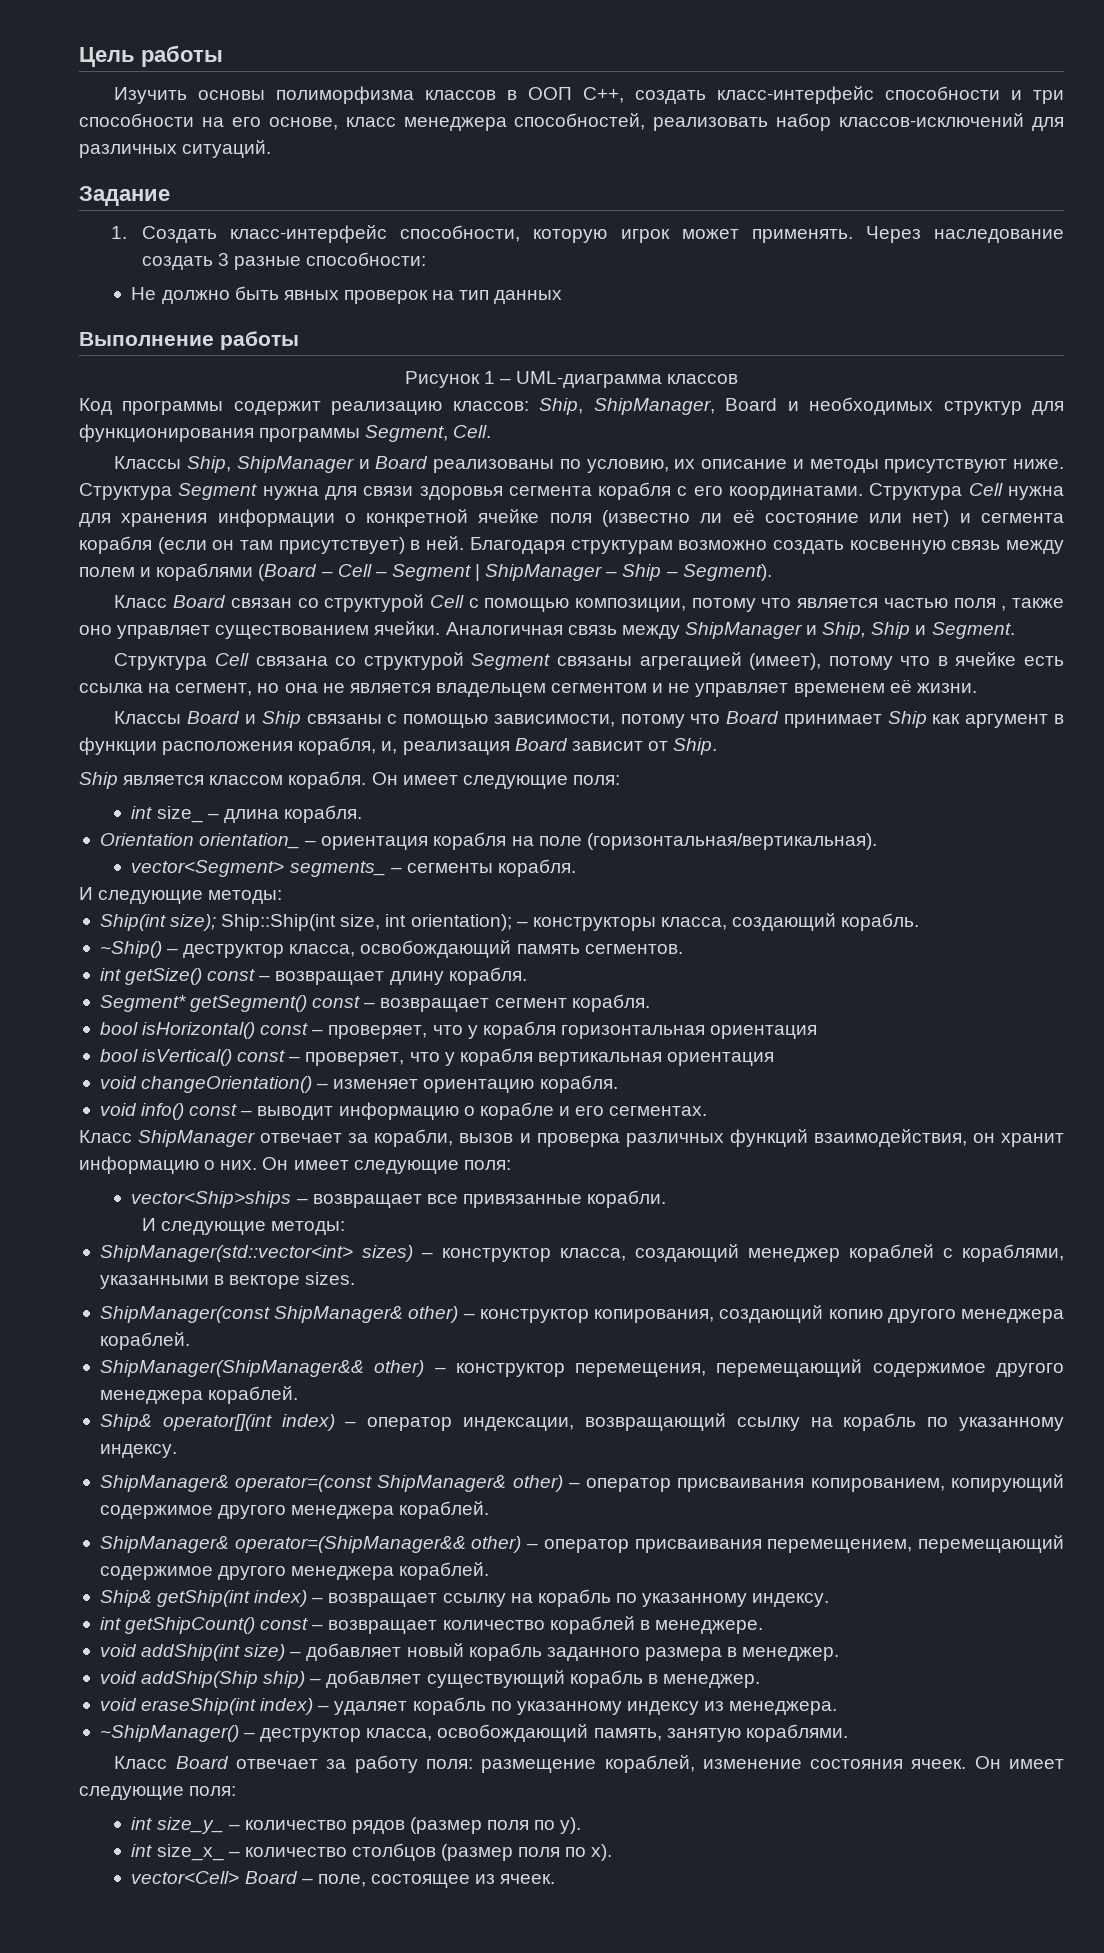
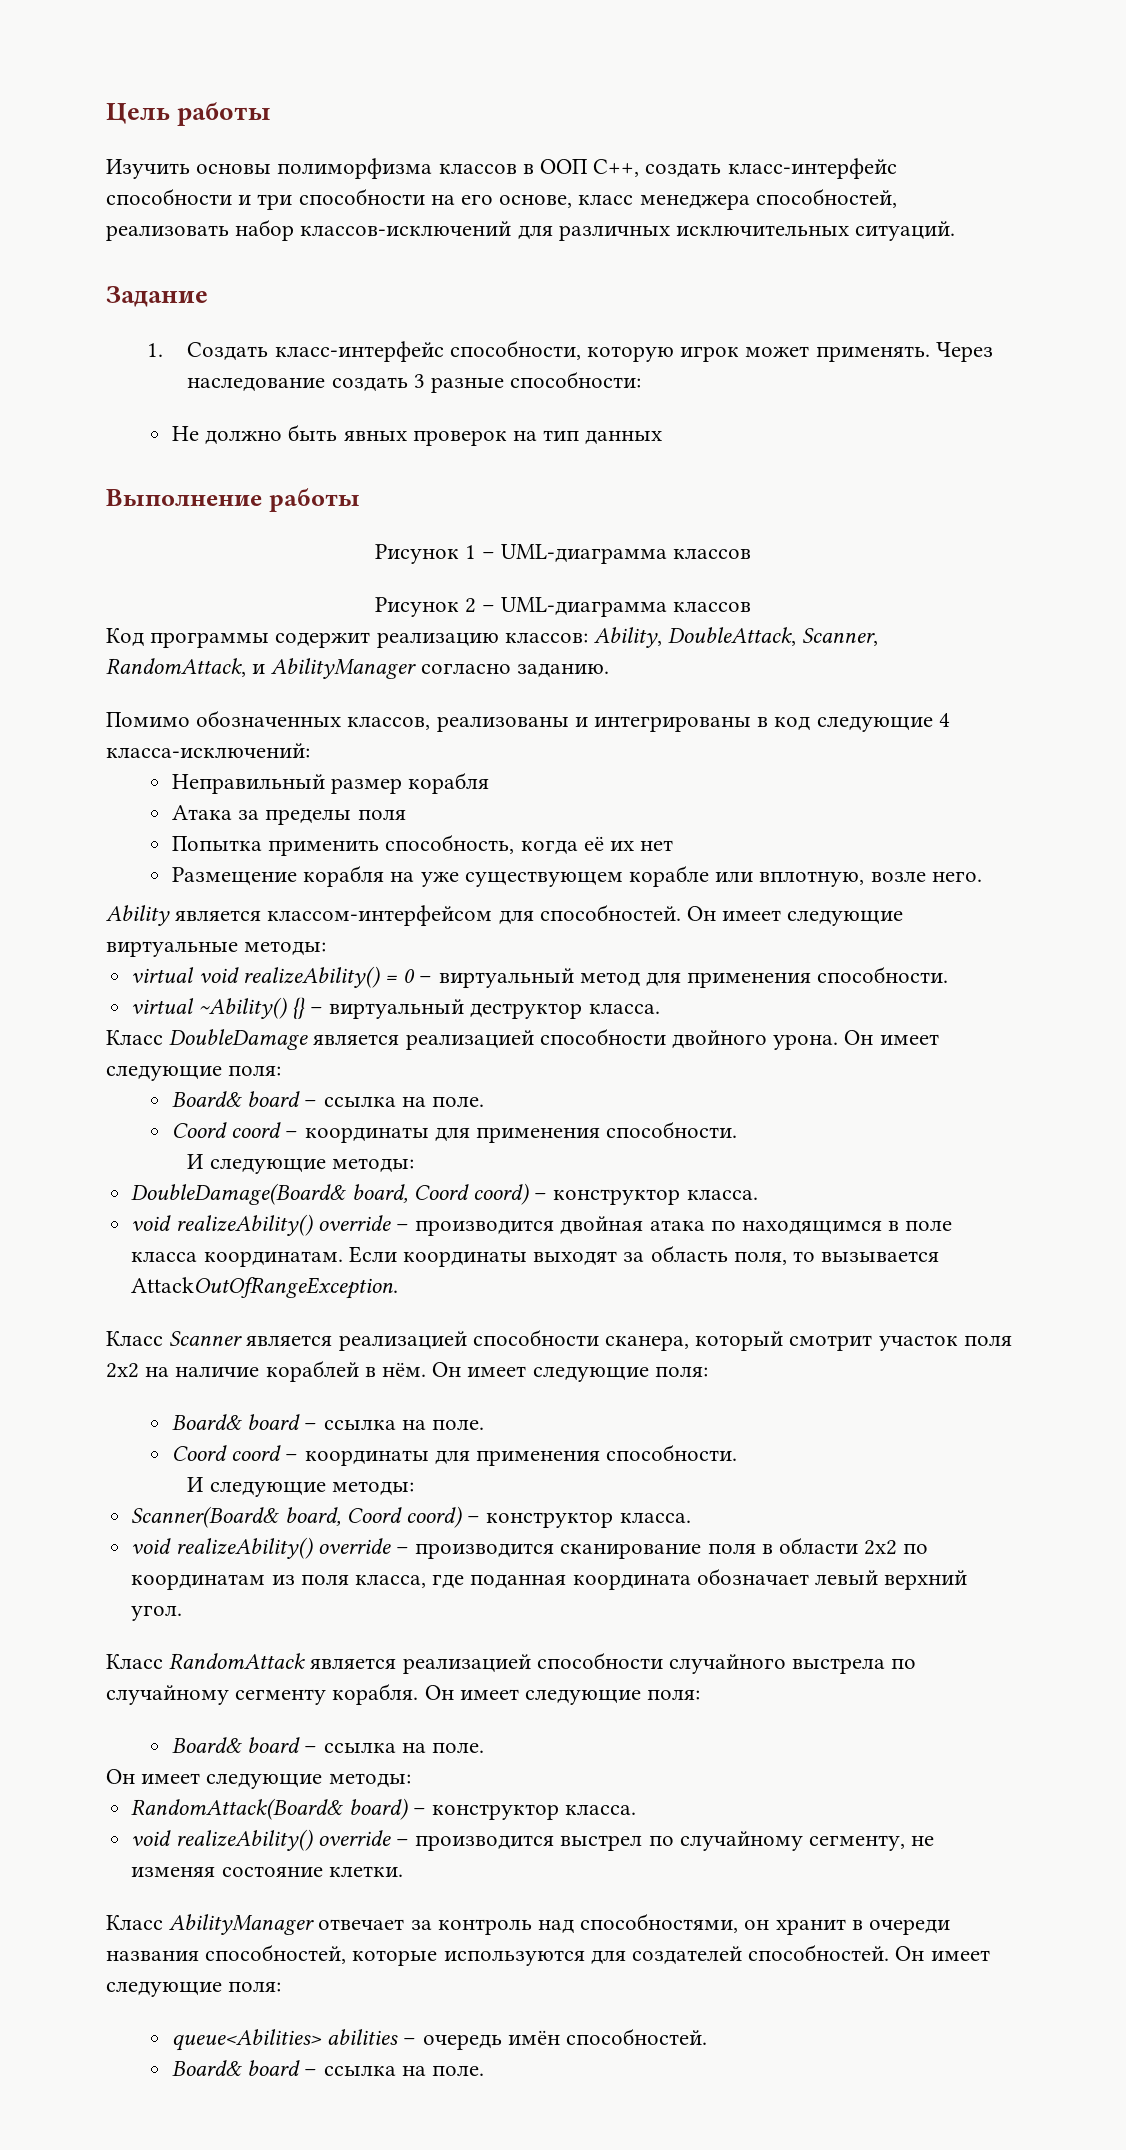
- Изучить основы полиморфизма классов в ООП C++, создать класс-интерфейс способности и три способности на его основе, класс менеджера способностей, реализовать набор классов-исключений для различных ситуаций.
+ Изучить основы полиморфизма классов в ООП C++, создать класс-интерфейс способности и три способности на его основе, класс менеджера способностей, реализовать набор классов-исключений для различных исключительных ситуаций.
+ Рисунок 2 – UML-диаграмма классов
- Код программы содержит реализацию классов: Ship, ShipManager, Board и необходимых структур для функционирования программы Segment, Cell.
- Классы Ship, ShipManager и Board реализованы по условию, их описание и методы присутствуют ниже. Структура Segment нужна для связи здоровья сегмента корабля с его координатами. Структура Cell нужна для хранения информации о конкретной ячейке поля (известно ли её состояние или нет) и сегмента корабля (если он там присутствует) в ней. Благодаря структурам возможно создать косвенную связь между полем и кораблями (Board – Cell – Segment | ShipManager – Ship – Segment).
- Класс Board связан со структурой Cell с помощью композиции, потому что является частью поля , также оно управляет существованием ячейки. Аналогичная связь между ShipManager и Ship, Ship и Segment.
- Структура Cell связана со структурой Segment связаны агрегацией (имеет), потому что в ячейке есть ссылка на сегмент, но она не является владельцем сегментом и не управляет временем её жизни.
- Классы Board и Ship связаны с помощью зависимости, потому что Board принимает Ship как аргумент в функции расположения корабля, и, реализация Board зависит от Ship.
- Ship является классом корабля. Он имеет следующие поля:
- int size_ – длина корабля.
- Orientation orientation_ – ориентация корабля на поле (горизонтальная/вертикальная).
- vector<Segment> segments_ – сегменты корабля.
+ Код программы содержит реализацию классов: Ability, DoubleAttack, Scanner, RandomAttack, и AbilityManager согласно заданию.
+ Помимо обозначенных классов, реализованы и интегрированы в код следующие 4 класса-исключений:
+ Неправильный размер корабля
+ Атака за пределы поля
+ Попытка применить способность, когда её их нет
+ Размещение корабля на уже существующем корабле или вплотную, возле него.
+ Ability является классом-интерфейсом для способностей. Он имеет следующие виртуальные методы:
+ virtual void realizeAbility() = 0 – виртуальный метод для применения способности.
+ virtual ~Ability() {} – виртуальный деструктор класса.
+ Класс DoubleDamage является реализацией способности двойного урона. Он имеет следующие поля:
+ Board& board – ссылка на поле.
+ Coord coord – координаты для применения способности.
  И следующие методы:
- Ship(int size); Ship::Ship(int size, int orientation); – конструкторы класса, создающий корабль.
- ~Ship() – деструктор класса, освобождающий память сегментов.
- int getSize() const – возвращает длину корабля.
- Segment* getSegment() const – возвращает сегмент корабля.
- bool isHorizontal() const – проверяет, что у корабля горизонтальная ориентация
- bool isVertical() const – проверяет, что у корабля вертикальная ориентация
- void changeOrientation() – изменяет ориентацию корабля.
- void info() const – выводит информацию о корабле и его сегментах.
- Класс ShipManager отвечает за корабли, вызов и проверка различных функций взаимодействия, он хранит информацию о них. Он имеет следующие поля:
- vector<Ship>ships – возвращает все привязанные корабли.
+ DoubleDamage(Board& board, Coord coord) – конструктор класса.
+ void realizeAbility() override – производится двойная атака по находящимся в поле класса координатам. Если координаты выходят за область поля, то вызывается AttackOutOfRangeException.
+ Класс Scanner является реализацией способности сканера, который смотрит участок поля 2x2 на наличие кораблей в нём. Он имеет следующие поля:
+ Board& board – ссылка на поле.
+ Coord coord – координаты для применения способности.
  И следующие методы:
- ShipManager(std::vector<int> sizes) – конструктор класса, создающий менеджер кораблей с кораблями, указанными в векторе sizes.
- ShipManager(const ShipManager& other) – конструктор копирования, создающий копию другого менеджера кораблей.
- ShipManager(ShipManager&& other) – конструктор перемещения, перемещающий содержимое другого менеджера кораблей.
- Ship& operator[](int index) – оператор индексации, возвращающий ссылку на корабль по указанному индексу.
- ShipManager& operator=(const ShipManager& other) – оператор присваивания копированием, копирующий содержимое другого менеджера кораблей.
- ShipManager& operator=(ShipManager&& other) – оператор присваивания перемещением, перемещающий содержимое другого менеджера кораблей.
- Ship& getShip(int index) – возвращает ссылку на корабль по указанному индексу.
- int getShipCount() const – возвращает количество кораблей в менеджере.
- void addShip(int size) – добавляет новый корабль заданного размера в менеджер.
- void addShip(Ship ship) – добавляет существующий корабль в менеджер.
- void eraseShip(int index) – удаляет корабль по указанному индексу из менеджера.
- ~ShipManager() – деструктор класса, освобождающий память, занятую кораблями.
- Класс Board отвечает за работу поля: размещение кораблей, изменение состояния ячеек. Он имеет следующие поля:
- int size_y_ – количество рядов (размер поля по y).
- int size_x_ – количество столбцов (размер поля по x).
- vector<Cell> Board – поле, состоящее из ячеек.
+ Scanner(Board& board, Coord coord) – конструктор класса.
+ void realizeAbility() override – производится сканирование поля в области 2x2 по координатам из поля класса, где поданная координата обозначает левый верхний угол.
+ Класс RandomAttack является реализацией способности случайного выстрела по случайному сегменту корабля. Он имеет следующие поля:
+ Board& board – ссылка на поле.
+ Он имеет следующие методы:
+ RandomAttack(Board& board) – конструктор класса.
+ void realizeAbility() override – производится выстрел по случайному сегменту, не изменяя состояние клетки.
+ Класс AbilityManager отвечает за контроль над способностями, он хранит в очереди названия способностей, которые используются для создателей способностей. Он имеет следующие поля:
+ queue<Abilities> abilities – очередь имён способностей.
+ Board& board – ссылка на поле.

